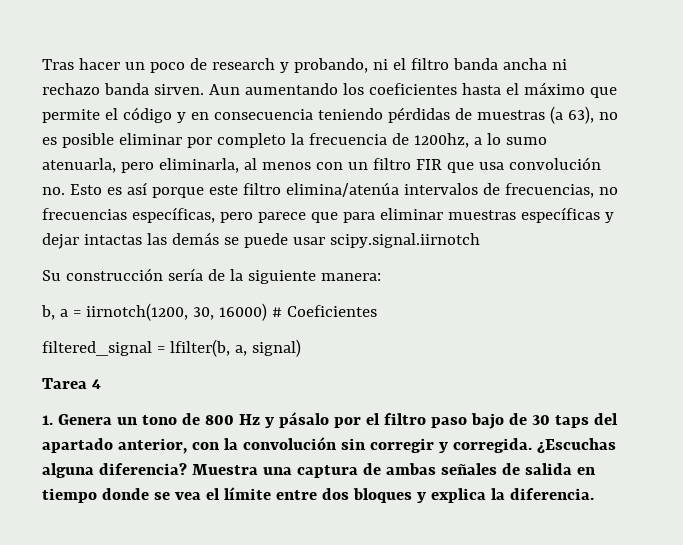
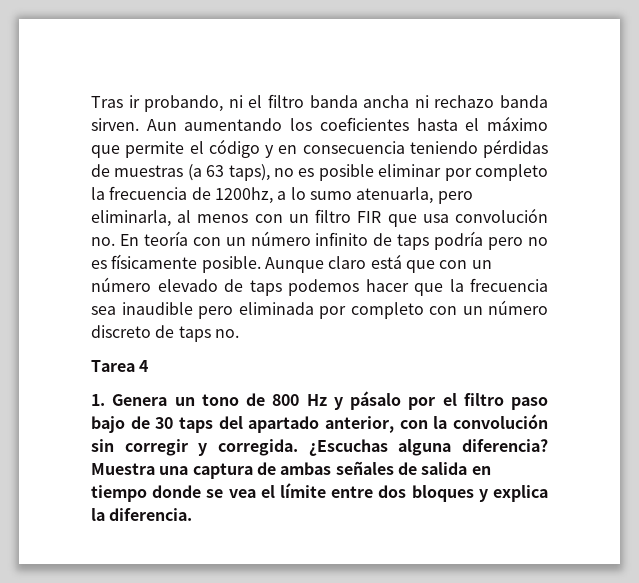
- Tras hacer un poco de research y probando, ni el filtro banda ancha ni rechazo banda sirven.
+ Tras ir probando, ni el filtro banda ancha ni rechazo banda sirven.
- Aun aumentando los coeficientes hasta el máximo que permite el código y en consecuencia teniendo pérdidas de muestras (a 63), no es posible eliminar por completo la frecuencia de 1200hz, a lo sumo atenuarla, pero eliminarla, al menos con un filtro FIR que usa convolución no. Esto es así porque este filtro elimina/atenúa intervalos de frecuencias, no frecuencias específicas, pero parece que para eliminar muestras específicas y dejar intactas las demás se puede usar scipy.signal.iirnotch
- Su construcción sería de la siguiente manera:
- b, a = iirnotch(1200, 30, 16000) # Coeficientes
- filtered_signal = lfilter(b, a, signal)
+ Aun aumentando los coeficientes hasta el máximo que permite el código y en consecuencia teniendo pérdidas de muestras (a 63 taps), no es posible eliminar por completo la frecuencia de 1200hz, a lo sumo atenuarla, pero eliminarla, al menos con un filtro FIR que usa convolución no. En teoría con un número infinito de taps podría pero no es físicamente posible. Aunque claro está que con un número elevado de taps podemos hacer que la frecuencia sea inaudible pero eliminada por completo con un número discreto de taps no.

